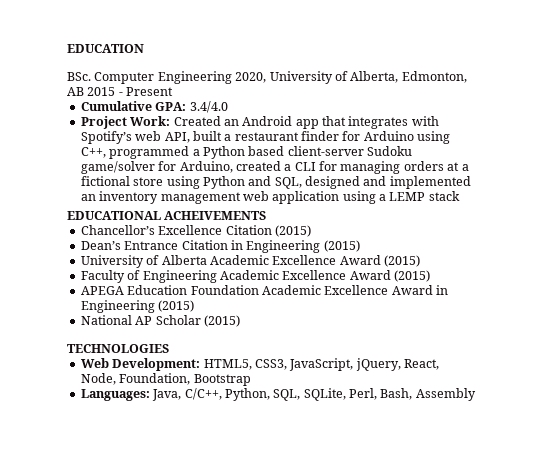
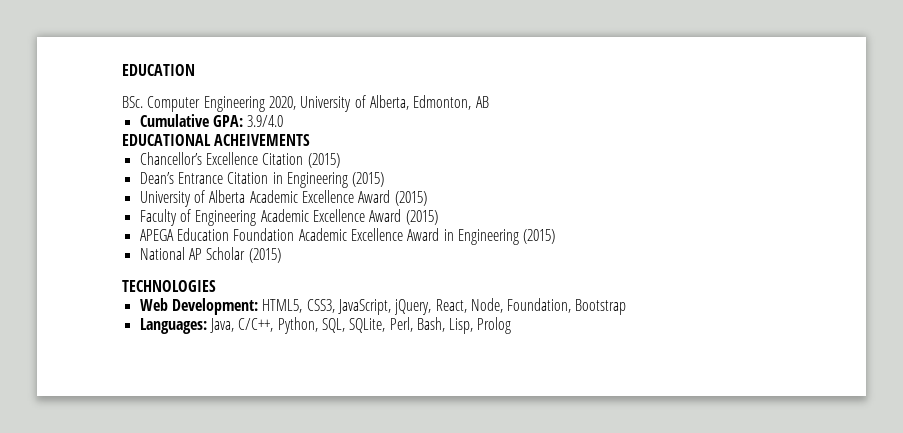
- BSc. Computer Engineering 2020, University of Alberta, Edmonton, AB 2015 - Present
+ BSc. Computer Engineering 2020, University of Alberta, Edmonton, AB
- Cumulative GPA: 3.4/4.0
- Project Work: Created an Android app that integrates with Spotify’s web API, built a restaurant finder for Arduino using C++, programmed a Python based client-server Sudoku game/solver for Arduino, created a CLI for managing orders at a fictional store using Python and SQL, designed and implemented an inventory management web application using a LEMP stack
+ Cumulative GPA: 3.9/4.0
- Languages: Java, C/C++, Python, SQL, SQLite, Perl, Bash, Assembly
+ Languages: Java, C/C++, Python, SQL, SQLite, Perl, Bash, Lisp, Prolog

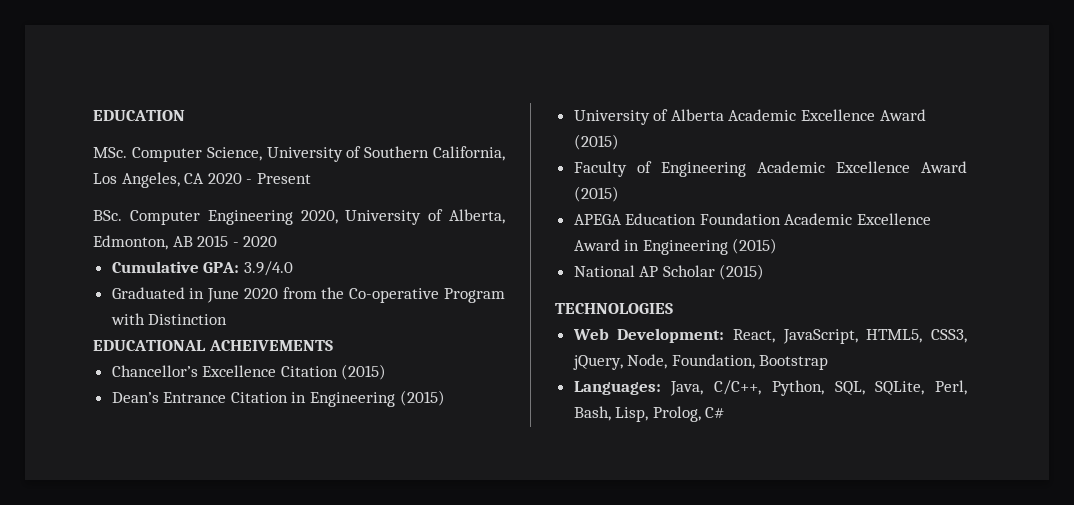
+ MSc. Computer Science, University of Southern California, Los Angeles, CA 2020 - Present
- BSc. Computer Engineering 2020, University of Alberta, Edmonton, AB
+ BSc. Computer Engineering 2020, University of Alberta, Edmonton, AB 2015 - 2020
+ Graduated in June 2020 from the Co-operative Program with Distinction
- Web Development: HTML5, CSS3, JavaScript, jQuery, React, Node, Foundation, Bootstrap
+ Web Development: React, JavaScript, HTML5, CSS3, jQuery, Node, Foundation, Bootstrap
- Languages: Java, C/C++, Python, SQL, SQLite, Perl, Bash, Lisp, Prolog
+ Languages: Java, C/C++, Python, SQL, SQLite, Perl, Bash, Lisp, Prolog, C#

